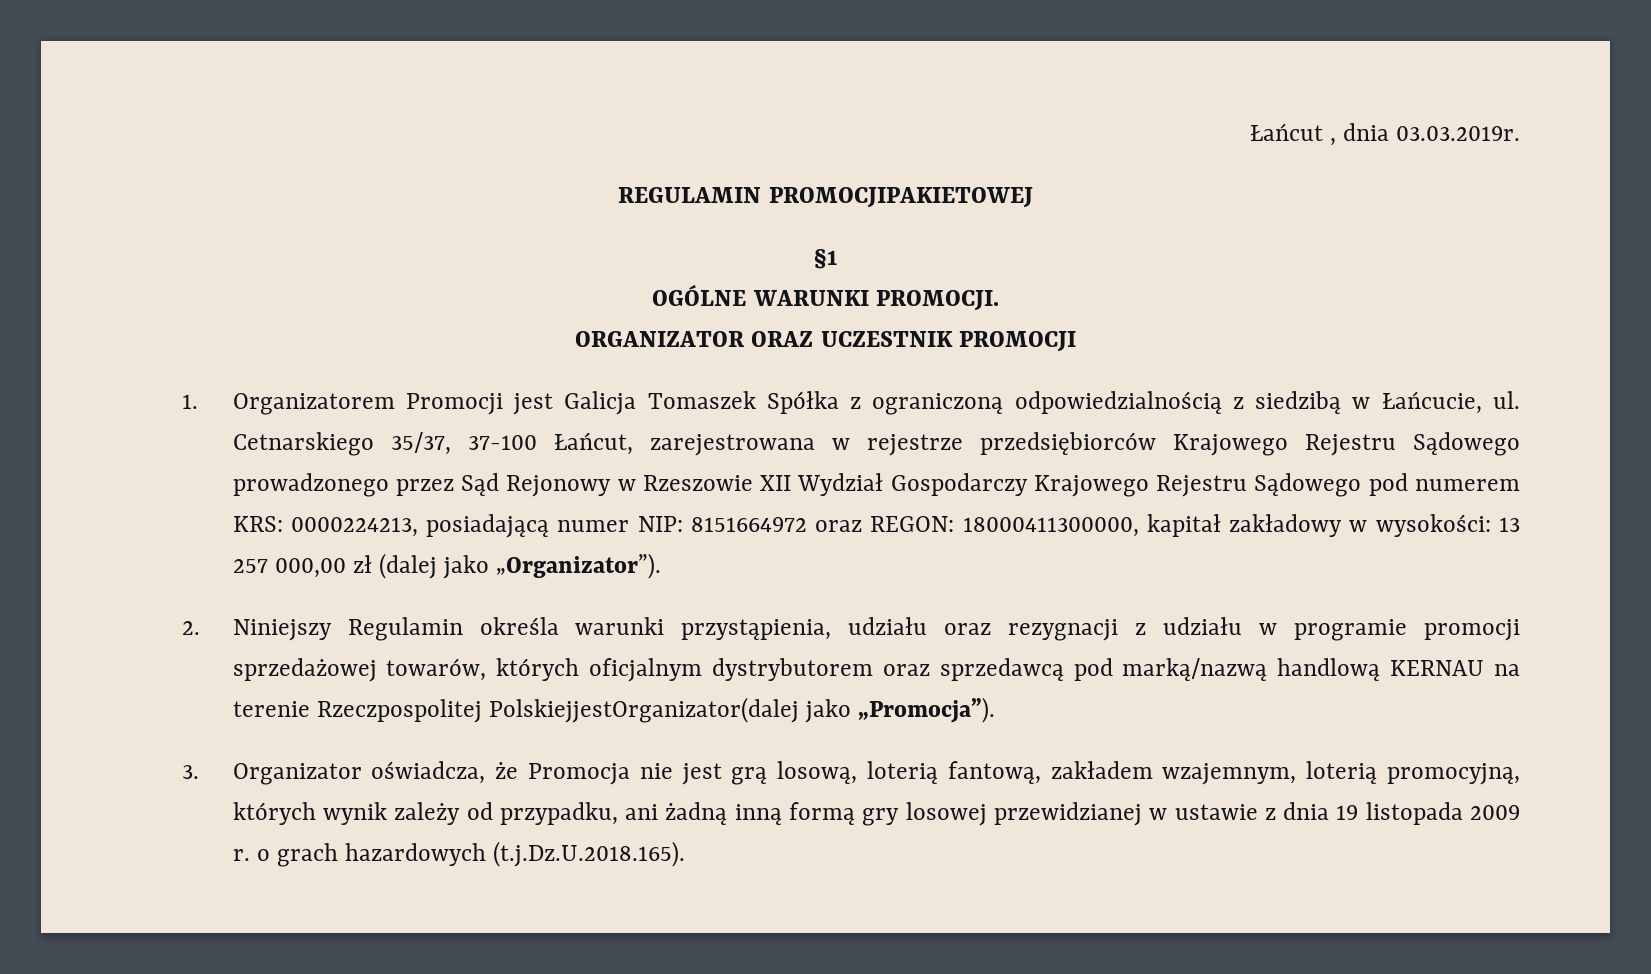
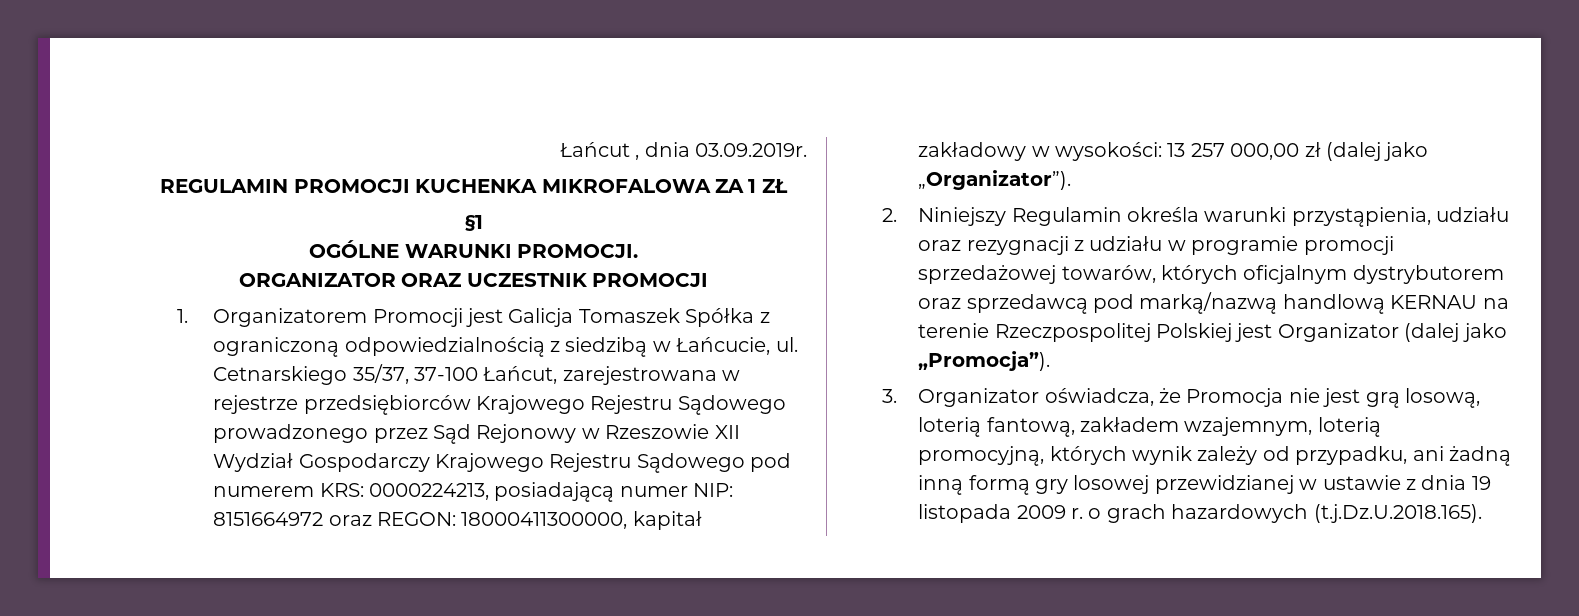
- Łańcut , dnia 03.03.2019r.
+ Łańcut , dnia 03.09.2019r.
- REGULAMIN PROMOCJIPAKIETOWEJ
+ REGULAMIN PROMOCJI KUCHENKA MIKROFALOWA ZA 1 ZŁ
- 2. Niniejszy Regulamin określa warunki przystąpienia, udziału oraz rezygnacji z udziału w programie promocji sprzedażowej towarów, których oficjalnym dystrybutorem oraz sprzedawcą pod marką/nazwą handlową KERNAU na terenie Rzeczpospolitej PolskiejjestOrganizator(dalej jako „Promocja”).
+ 2. Niniejszy Regulamin określa warunki przystąpienia, udziału oraz rezygnacji z udziału w programie promocji sprzedażowej towarów, których oficjalnym dystrybutorem oraz sprzedawcą pod marką/nazwą handlową KERNAU na terenie Rzeczpospolitej Polskiej jest Organizator (dalej jako „Promocja”).

